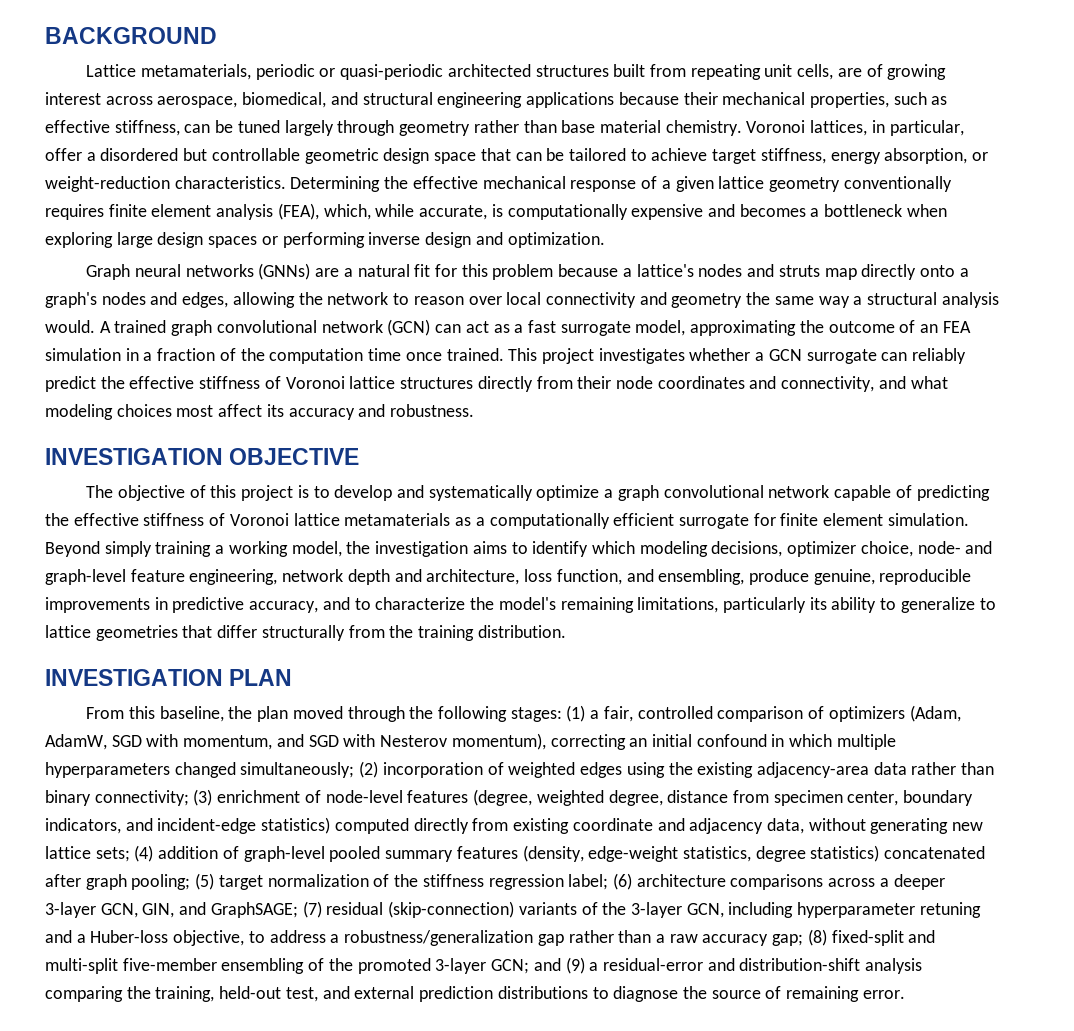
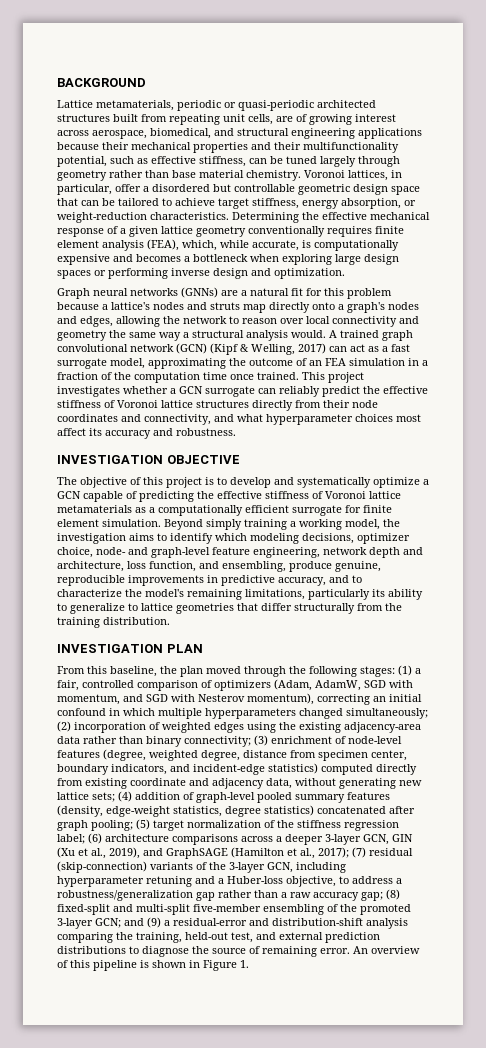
- Lattice metamaterials, periodic or quasi-periodic architected structures built from repeating unit cells, are of growing interest across aerospace, biomedical, and structural engineering applications because their mechanical properties, such as effective stiffness, can be tuned largely through geometry rather than base material chemistry.
+ Lattice metamaterials, periodic or quasi-periodic architected structures built from repeating unit cells, are of growing interest across aerospace, biomedical, and structural engineering applications because their mechanical properties and their multifunctionality potential, such as effective stiffness, can be tuned largely through geometry rather than base material chemistry.
- A trained graph convolutional network (GCN) can act as a fast surrogate model, approximating the outcome of an FEA simulation in a fraction of the computation time once trained.
+ A trained graph convolutional network (GCN) (Kipf & Welling, 2017) can act as a fast surrogate model, approximating the outcome of an FEA simulation in a fraction of the computation time once trained.
- This project investigates whether a GCN surrogate can reliably predict the effective stiffness of Voronoi lattice structures directly from their node coordinates and connectivity, and what modeling choices most affect its accuracy and robustness.
+ This project investigates whether a GCN surrogate can reliably predict the effective stiffness of Voronoi lattice structures directly from their node coordinates and connectivity, and what hyperparameter choices most affect its accuracy and robustness.
- The objective of this project is to develop and systematically optimize a graph convolutional network capable of predicting the effective stiffness of Voronoi lattice metamaterials as a computationally efficient surrogate for finite element simulation.
+ The objective of this project is to develop and systematically optimize a GCN capable of predicting the effective stiffness of Voronoi lattice metamaterials as a computationally efficient surrogate for finite element simulation.
- (6) architecture comparisons across a deeper 3-layer GCN, GIN, and GraphSAGE;
+ (6) architecture comparisons across a deeper 3-layer GCN, GIN (Xu et al., 2019), and GraphSAGE (Hamilton et al., 2017);
+ An overview of this pipeline is shown in Figure 1.

